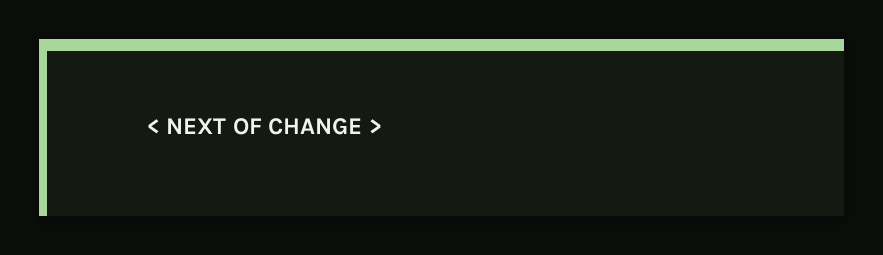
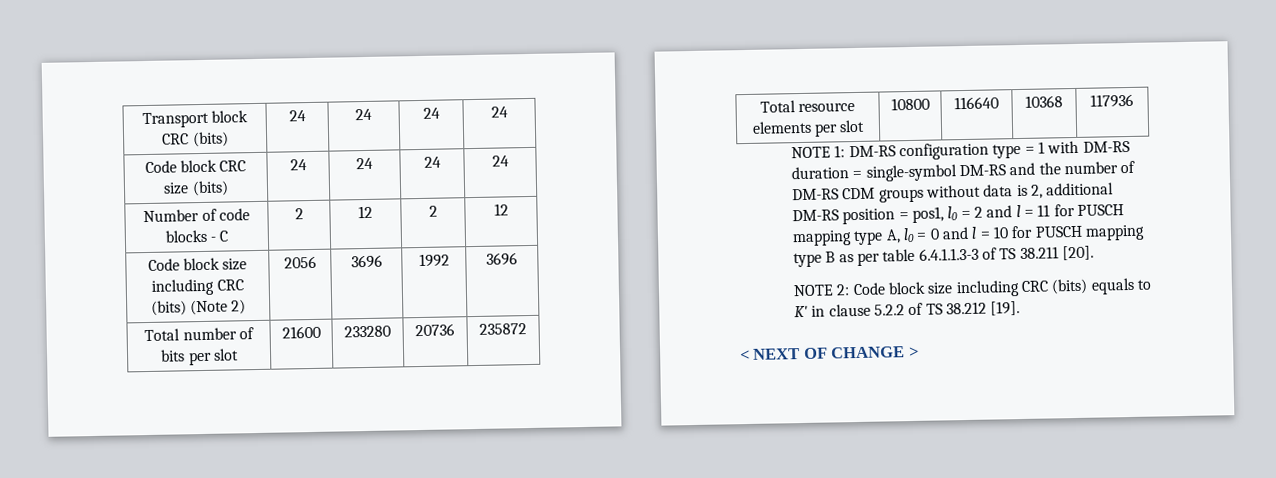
+ Transport block CRC (bits) | 24 | 24 | 24 | 24
+ Code block CRC size (bits) | 24 | 24 | 24 | 24
+ Number of code blocks - C | 2 | 12 | 2 | 12
+ Code block size including CRC (bits) (Note 2) | 2056 | 3696 | 1992 | 3696
+ Total number of bits per slot | 21600 | 233280 | 20736 | 235872
+ Total resource elements per slot | 10800 | 116640 | 10368 | 117936
+ NOTE 1: DM-RS configuration type = 1 with DM-RS duration = single-symbol DM-RS and the number of DM-RS CDM groups without data is 2, additional DM-RS position = pos1, l0 = 2 and l = 11 for PUSCH mapping type A, l0 = 0 and l = 10 for PUSCH mapping type B as per table 6.4.1.1.3-3 of TS 38.211 [20].
+ NOTE 2: Code block size including CRC (bits) equals to K' in clause 5.2.2 of TS 38.212 [19].

